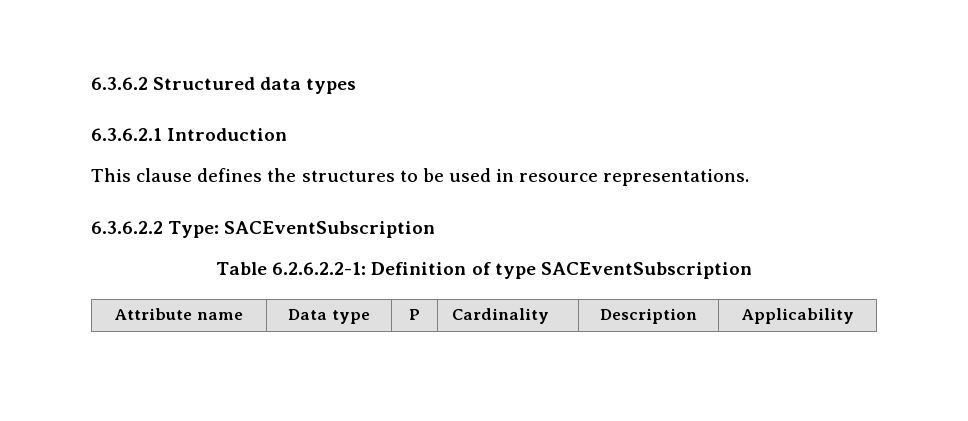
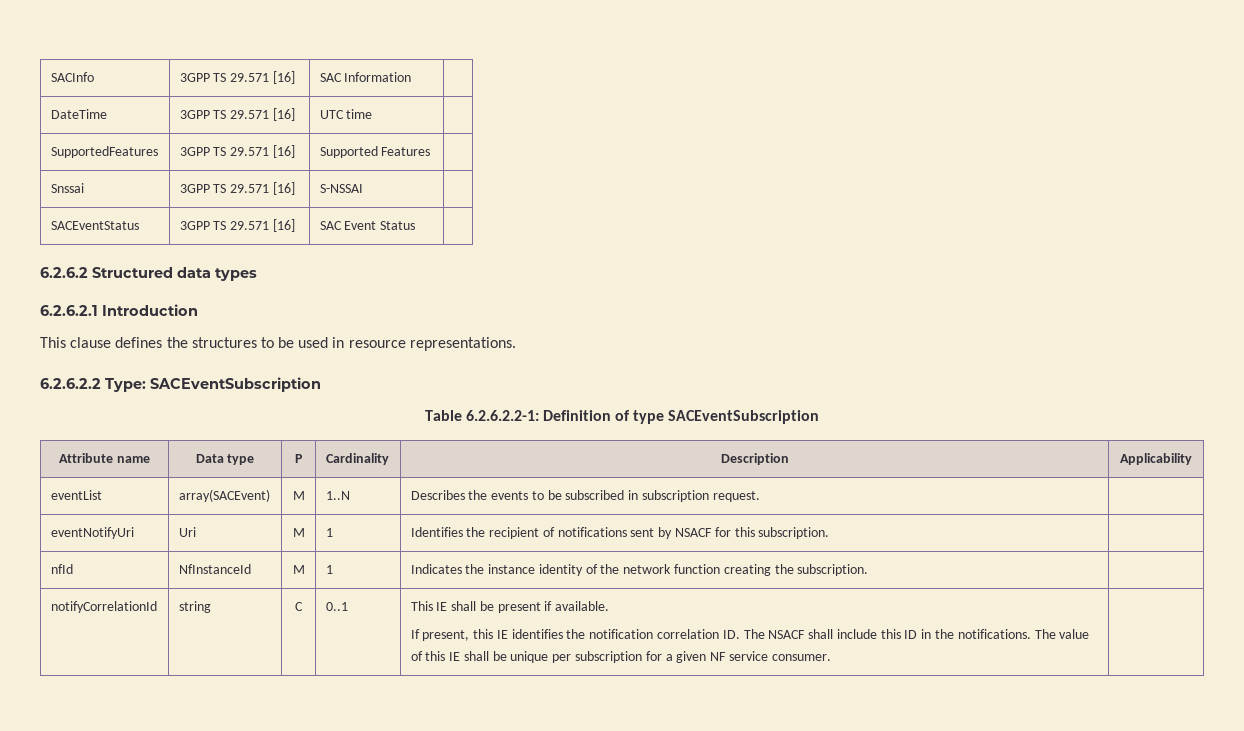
- 6.3.6.2 Structured data types
+ SACInfo | 3GPP TS 29.571 [16] | SAC Information |
+ DateTime | 3GPP TS 29.571 [16] | UTC time |
+ SupportedFeatures | 3GPP TS 29.571 [16] | Supported Features |
+ Snssai | 3GPP TS 29.571 [16] | S-NSSAI |
+ SACEventStatus | 3GPP TS 29.571 [16] | SAC Event Status |
+ 6.2.6.2 Structured data types
- 6.3.6.2.1 Introduction
+ 6.2.6.2.1 Introduction
- 6.3.6.2.2 Type: SACEventSubscription
+ 6.2.6.2.2 Type: SACEventSubscription
+ eventList | array(SACEvent) | M | 1..N | Describes the events to be subscribed in subscription request. |
+ eventNotifyUri | Uri | M | 1 | Identifies the recipient of notifications sent by NSACF for this subscription. |
+ nfId | NfInstanceId | M | 1 | Indicates the instance identity of the network function creating the subscription. |
+ notifyCorrelationId | string | C | 0..1 | This IE shall be present if available.
+ If present, this IE identifies the notification correlation ID. The NSACF shall include this ID in the notifications. The value of this IE shall be unique per subscription for a given NF service consumer.

